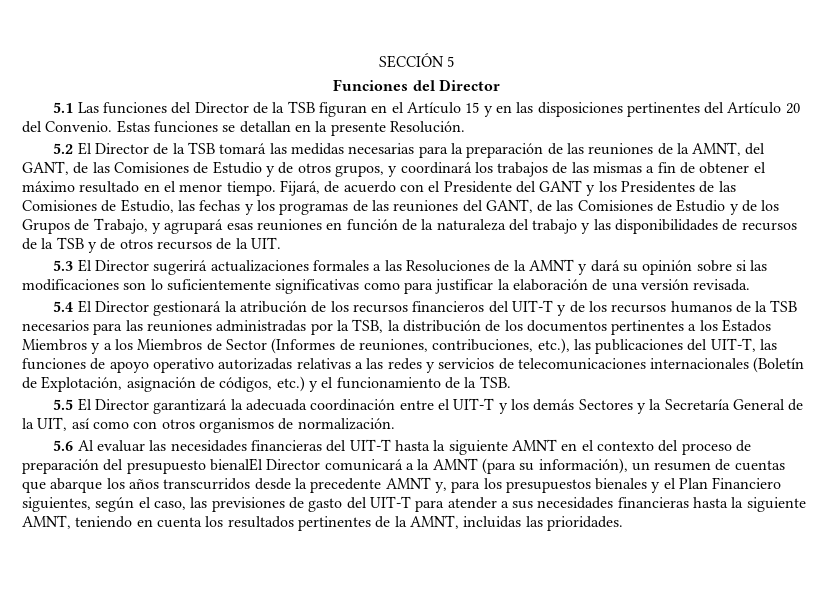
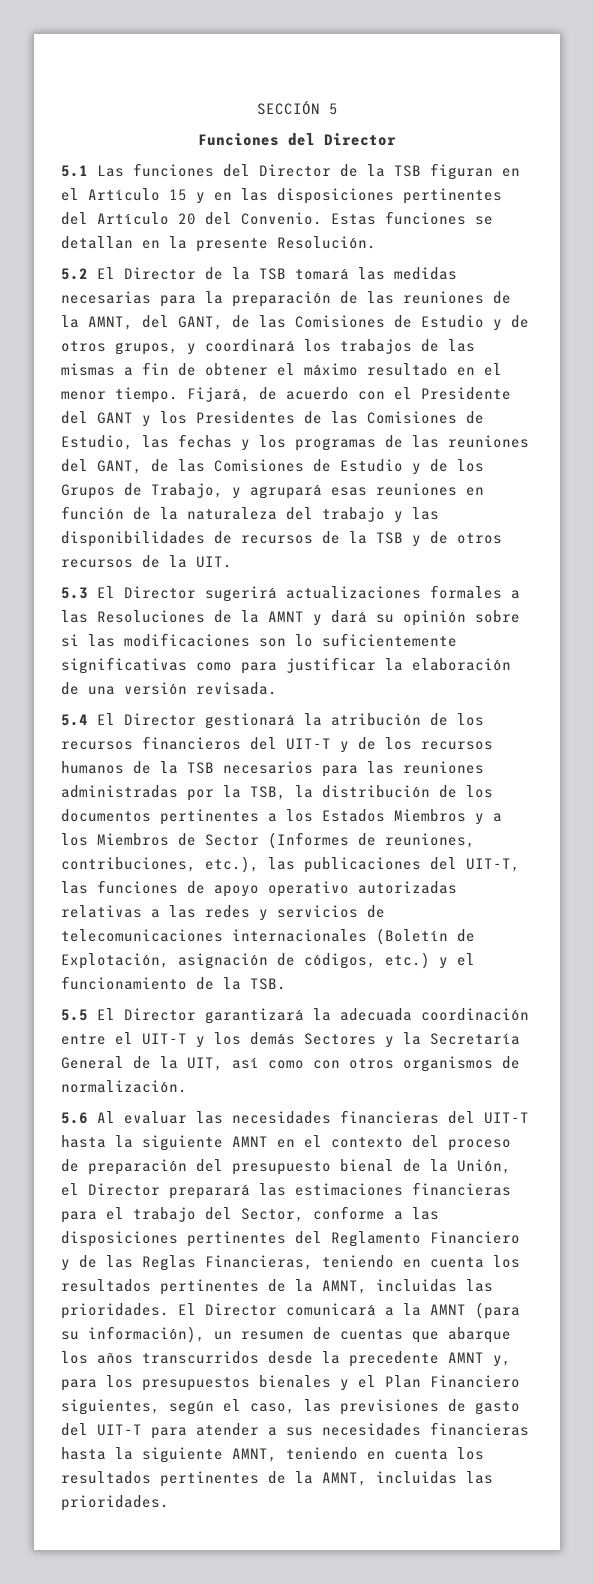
- 5.6 Al evaluar las necesidades financieras del UIT-T hasta la siguiente AMNT en el contexto del proceso de preparación del presupuesto bienalEl Director comunicará a la AMNT (para su información), un resumen de cuentas que abarque los años transcurridos desde la precedente AMNT y, para los presupuestos bienales y el Plan Financiero siguientes, según el caso, las previsiones de gasto del UIT-T para atender a sus necesidades financieras hasta la siguiente AMNT, teniendo en cuenta los resultados pertinentes de la AMNT, incluidas las prioridades.
+ 5.6 Al evaluar las necesidades financieras del UIT-T hasta la siguiente AMNT en el contexto del proceso de preparación del presupuesto bienal de la Unión, el Director preparará las estimaciones financieras para el trabajo del Sector, conforme a las disposiciones pertinentes del Reglamento Financiero y de las Reglas Financieras, teniendo en cuenta los resultados pertinentes de la AMNT, incluidas las prioridades. El Director comunicará a la AMNT (para su información), un resumen de cuentas que abarque los años transcurridos desde la precedente AMNT y, para los presupuestos bienales y el Plan Financiero siguientes, según el caso, las previsiones de gasto del UIT-T para atender a sus necesidades financieras hasta la siguiente AMNT, teniendo en cuenta los resultados pertinentes de la AMNT, incluidas las prioridades.

